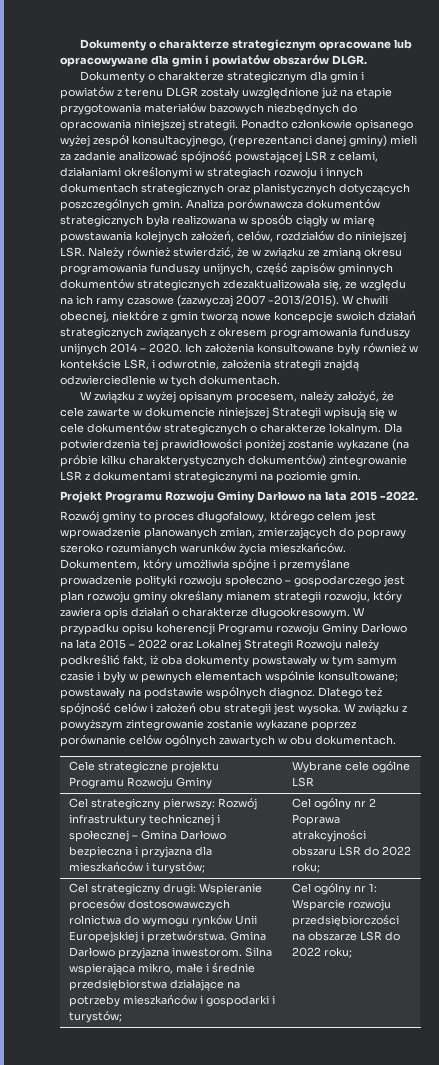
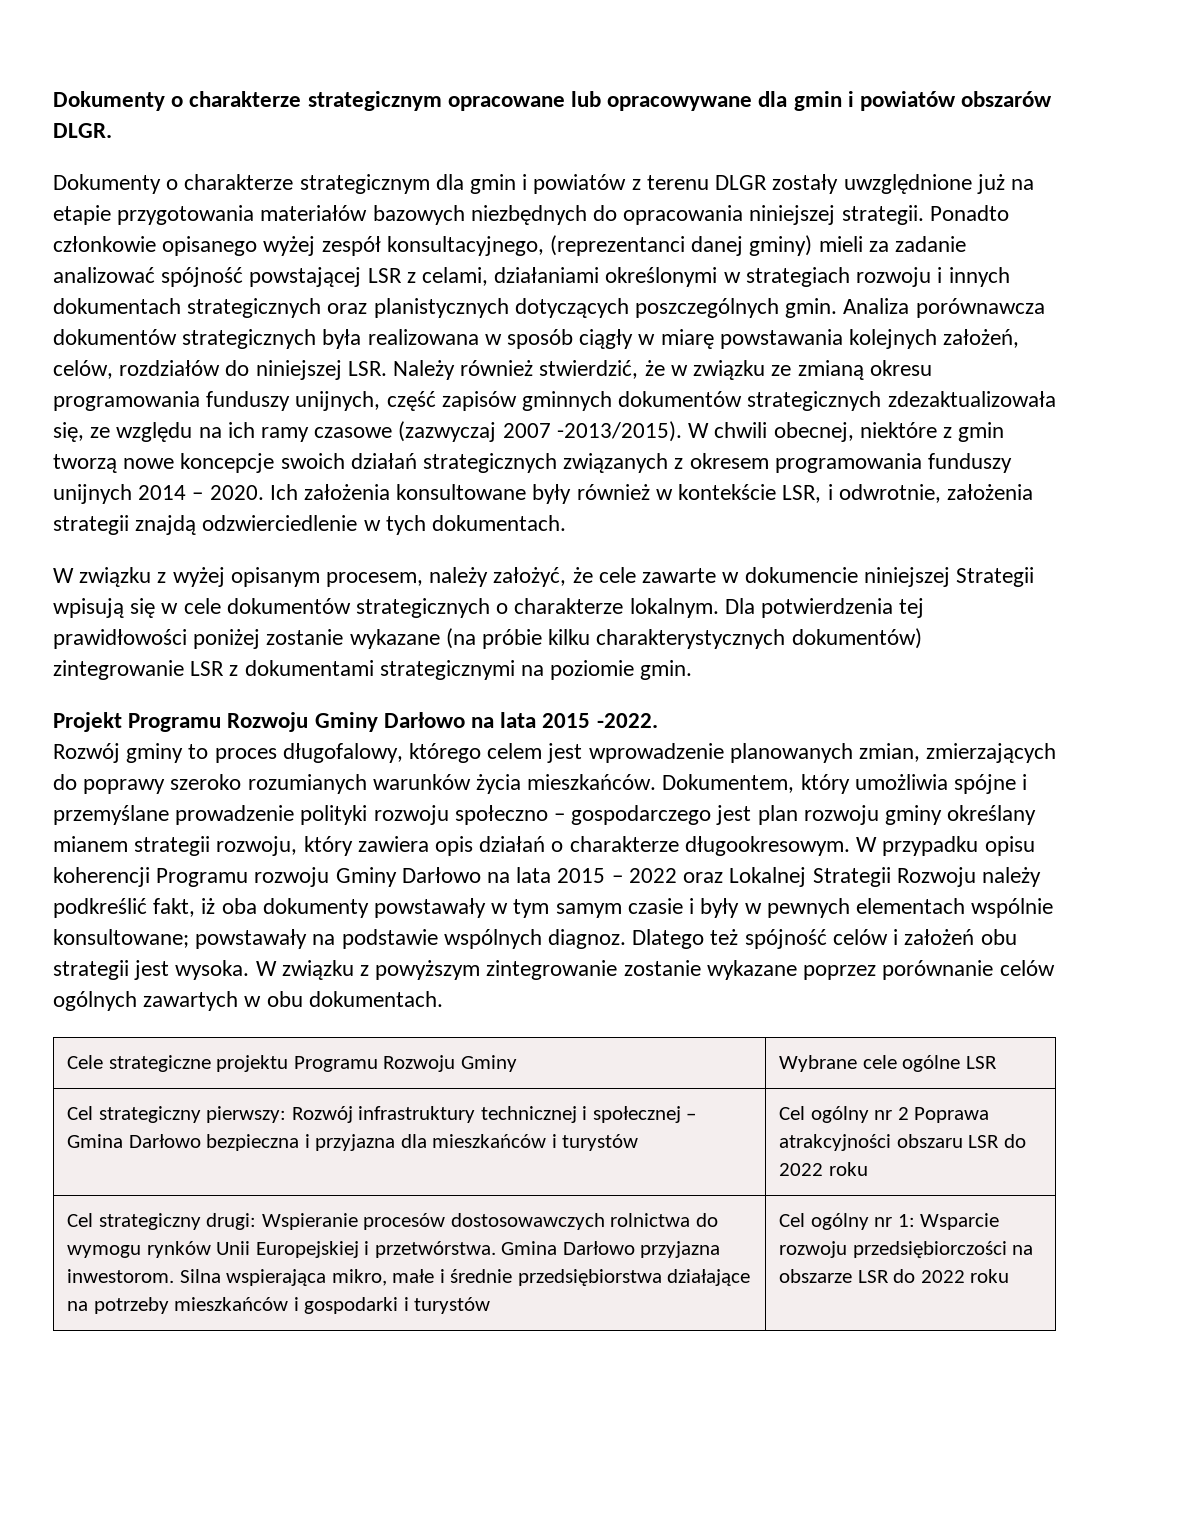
- Cel strategiczny pierwszy: Rozwój infrastruktury technicznej i społecznej – Gmina Darłowo bezpieczna i przyjazna dla mieszkańców i turystów; | Cel ogólny nr 2 Poprawa atrakcyjności obszaru LSR do 2022 roku;
+ Cel strategiczny pierwszy: Rozwój infrastruktury technicznej i społecznej – Gmina Darłowo bezpieczna i przyjazna dla mieszkańców i turystów | Cel ogólny nr 2 Poprawa atrakcyjności obszaru LSR do 2022 roku
- Silna wspierająca mikro, małe i średnie przedsiębiorstwa działające na potrzeby mieszkańców i gospodarki i turystów;
+ Silna wspierająca mikro, małe i średnie przedsiębiorstwa działające na potrzeby mieszkańców i gospodarki i turystów
- Cel ogólny nr 1: Wsparcie rozwoju przedsiębiorczości na obszarze LSR do 2022 roku;
+ Cel ogólny nr 1: Wsparcie rozwoju przedsiębiorczości na obszarze LSR do 2022 roku

